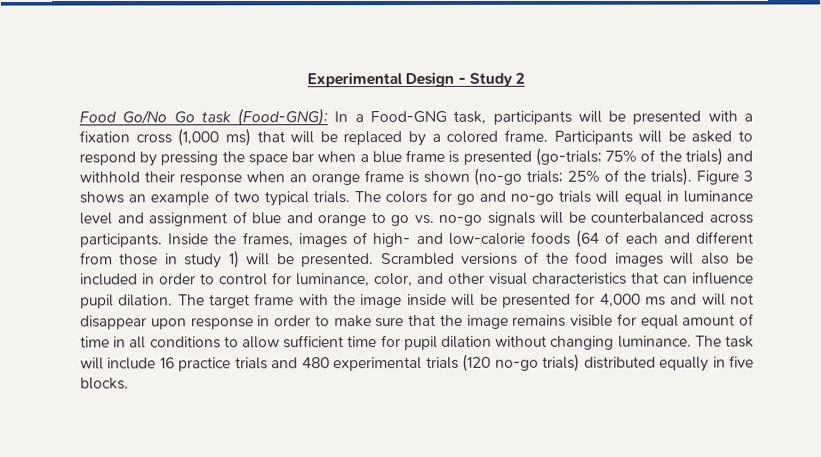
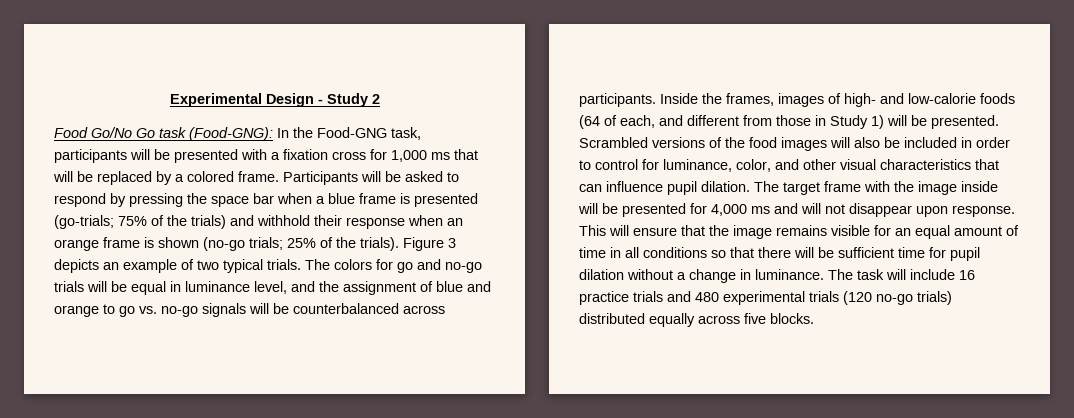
- Food Go/No Go task (Food-GNG): In a Food-GNG task, participants will be presented with a fixation cross (1,000 ms) that will be replaced by a colored frame.
+ Food Go/No Go task (Food-GNG): In the Food-GNG task, participants will be presented with a fixation cross for 1,000 ms that will be replaced by a colored frame.
- Figure 3 shows an example of two typical trials.
+ Figure 3 depicts an example of two typical trials.
- The colors for go and no-go trials will equal in luminance level and assignment of blue and orange to go vs. no-go signals will be counterbalanced across participants.
+ The colors for go and no-go trials will be equal in luminance level, and the assignment of blue and orange to go vs. no-go signals will be counterbalanced across participants.
- Inside the frames, images of high- and low-calorie foods (64 of each and different from those in study 1) will be presented.
+ Inside the frames, images of high- and low-calorie foods (64 of each, and different from those in Study 1) will be presented.
- The target frame with the image inside will be presented for 4,000 ms and will not disappear upon response in order to make sure that the image remains visible for equal amount of time in all conditions to allow sufficient time for pupil dilation without changing luminance.
+ The target frame with the image inside will be presented for 4,000 ms and will not disappear upon response. This will ensure that the image remains visible for an equal amount of time in all conditions so that there will be sufficient time for pupil dilation without a change in luminance.
- The task will include 16 practice trials and 480 experimental trials (120 no-go trials) distributed equally in five blocks.
+ The task will include 16 practice trials and 480 experimental trials (120 no-go trials) distributed equally across five blocks.

